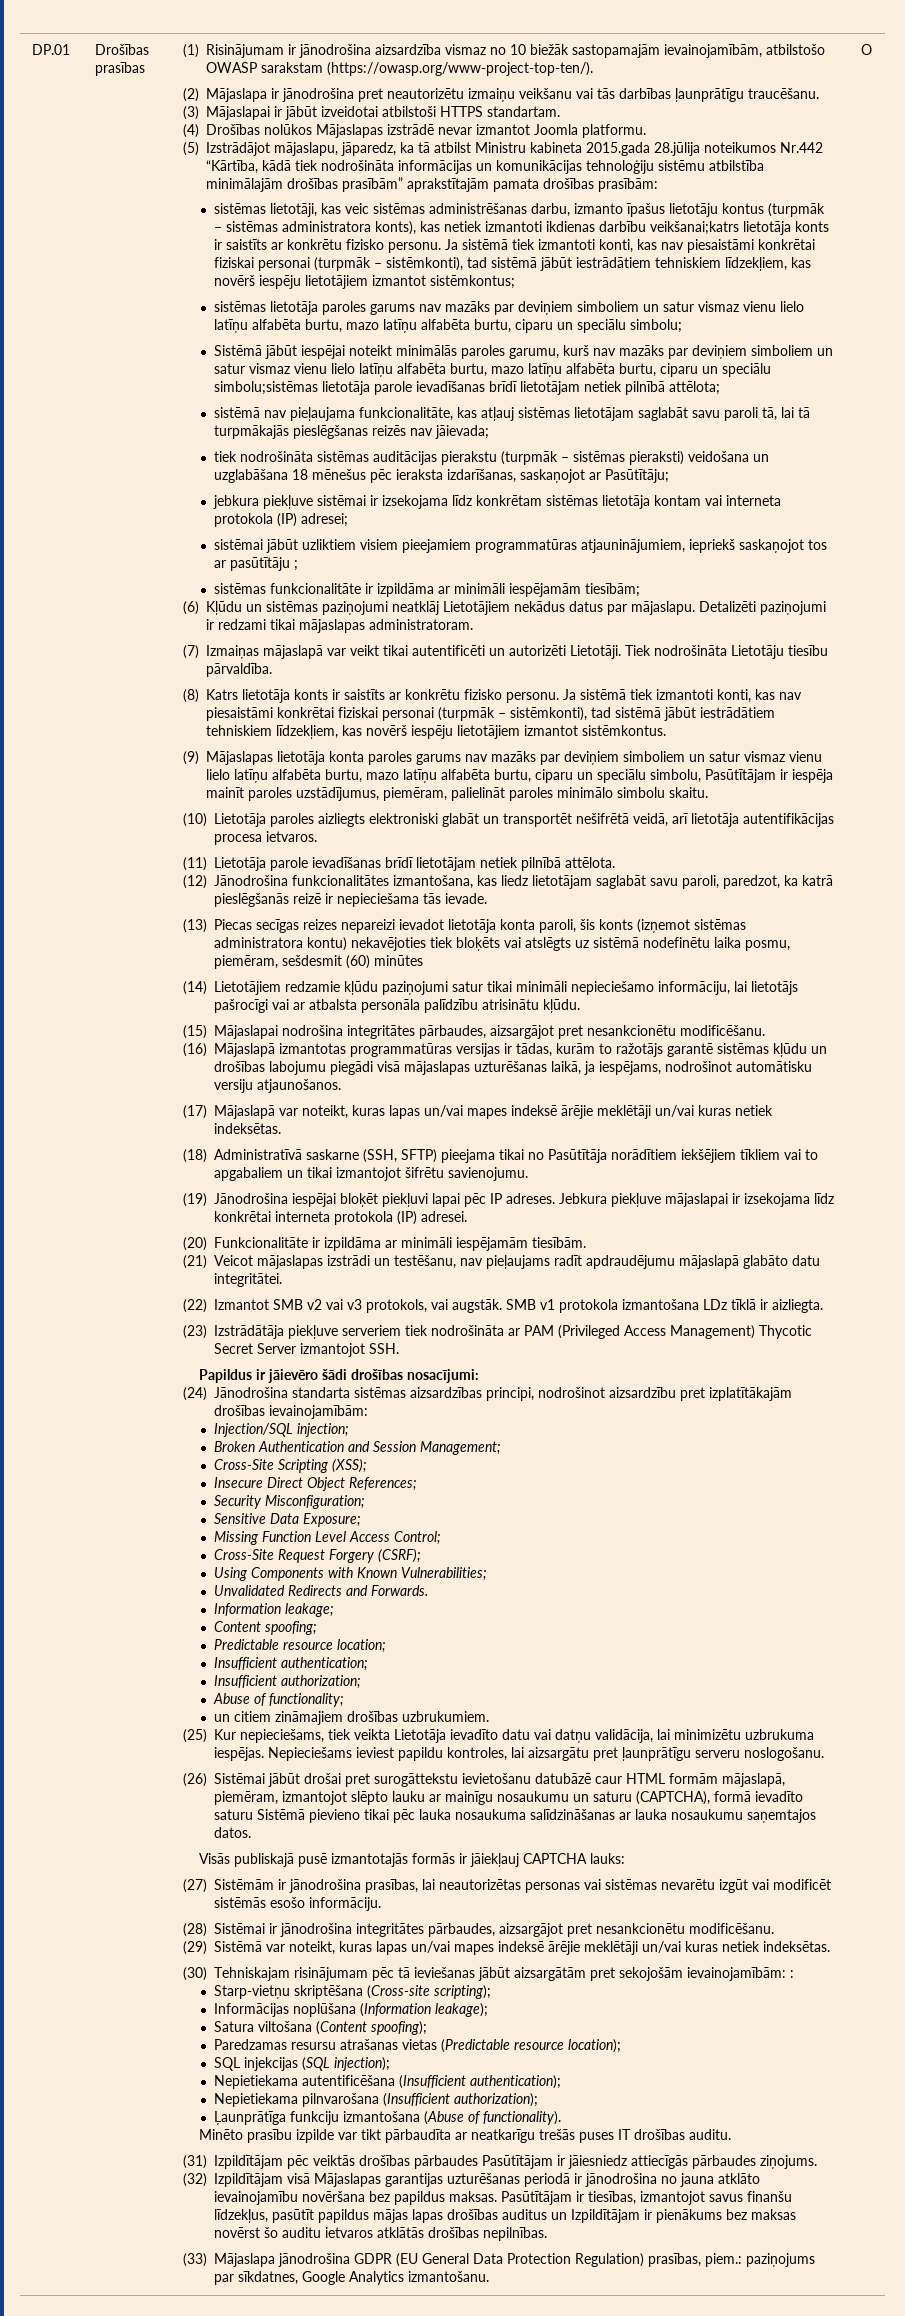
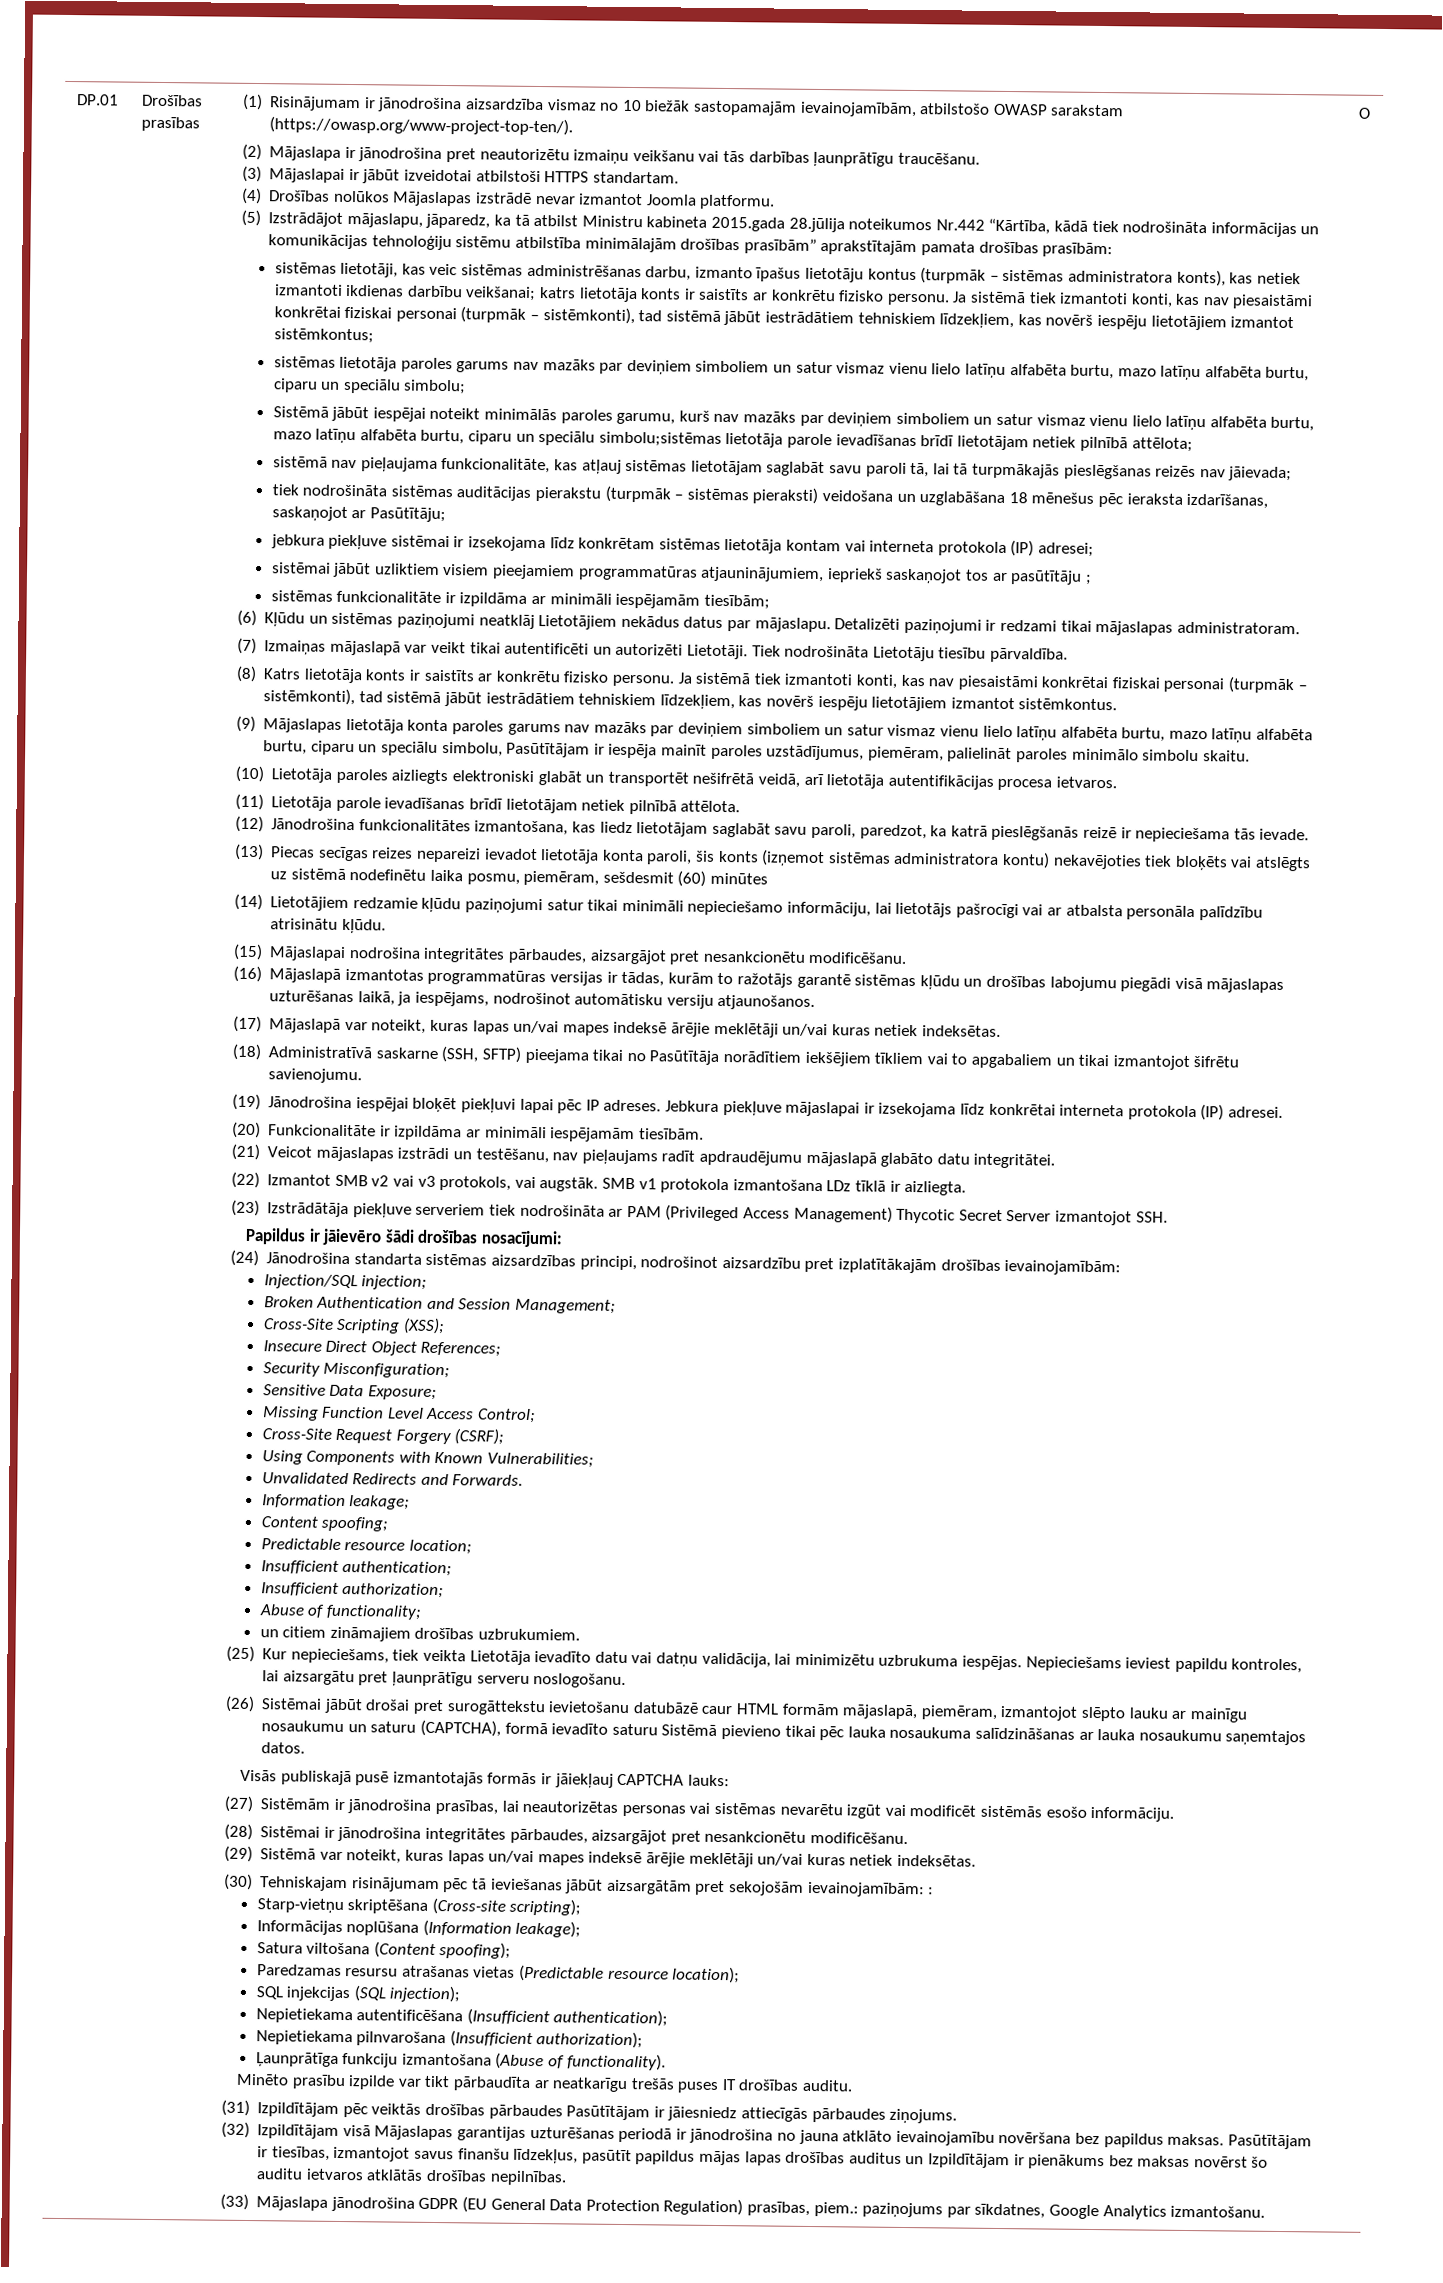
- sistēmas lietotāji, kas veic sistēmas administrēšanas darbu, izmanto īpašus lietotāju kontus (turpmāk – sistēmas administratora konts), kas netiek izmantoti ikdienas darbību veikšanai;katrs lietotāja konts ir saistīts ar konkrētu fizisko personu.
+ sistēmas lietotāji, kas veic sistēmas administrēšanas darbu, izmanto īpašus lietotāju kontus (turpmāk – sistēmas administratora konts), kas netiek izmantoti ikdienas darbību veikšanai; katrs lietotāja konts ir saistīts ar konkrētu fizisko personu.

